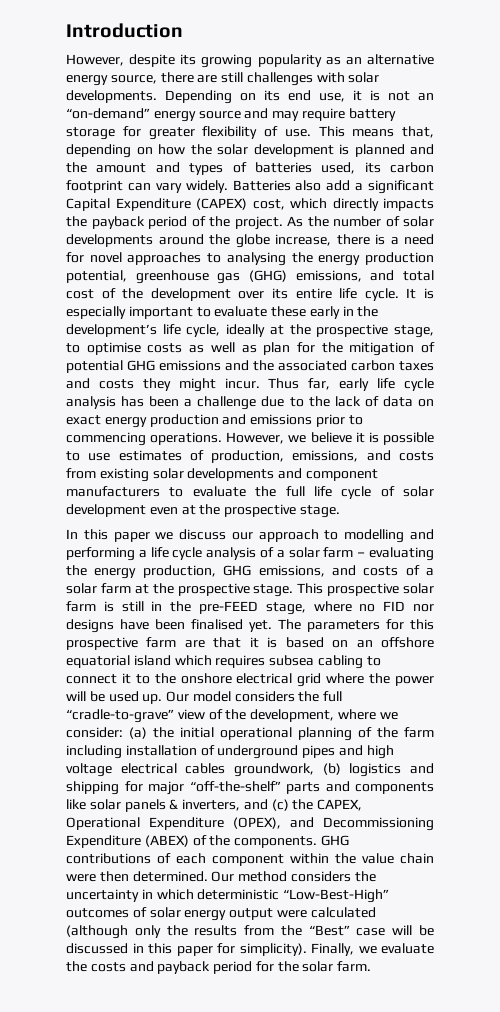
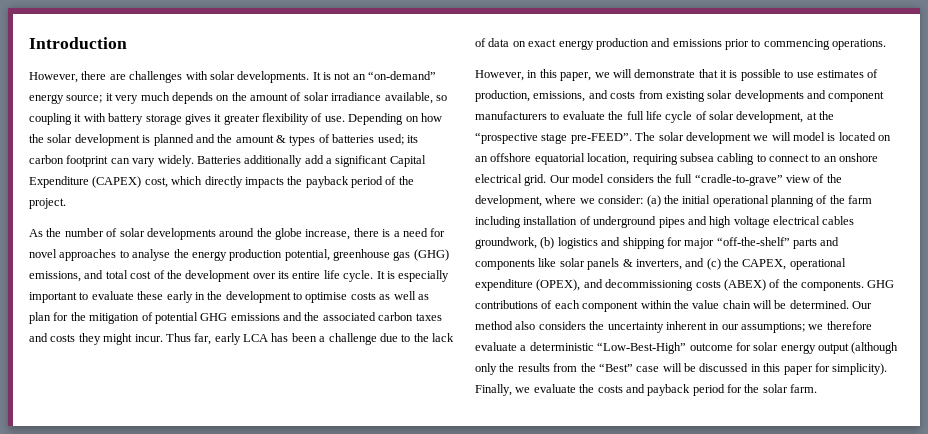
- However, despite its growing popularity as an alternative energy source, there are still challenges with solar developments.
+ However, there are challenges with solar developments.
- Depending on its end use, it is not an “on-demand” energy source and may require battery storage for greater flexibility of use. This means that, depending on how the solar development is planned and the amount and types of batteries used, its carbon footprint can vary widely.
+ It is not an “on-demand” energy source; it very much depends on the amount of solar irradiance available, so coupling it with battery storage gives it greater flexibility of use. Depending on how the solar development is planned and the amount & types of batteries used; its carbon footprint can vary widely.
- Batteries also add a significant Capital Expenditure (CAPEX) cost, which directly impacts the payback period of the project. As the number of solar developments around the globe increase, there is a need for novel approaches to analysing the energy production potential, greenhouse gas (GHG) emissions, and total cost of the development over its entire life cycle.
+ Batteries additionally add a significant Capital Expenditure (CAPEX) cost, which directly impacts the payback period of the project.
+ As the number of solar developments around the globe increase, there is a need for novel approaches to analyse the energy production potential, greenhouse gas (GHG) emissions, and total cost of the development over its entire life cycle.
- It is especially important to evaluate these early in the development’s life cycle, ideally at the prospective stage, to optimise costs as well as plan for the mitigation of potential GHG emissions and the associated carbon taxes and costs they might incur.
+ It is especially important to evaluate these early in the development to optimise costs as well as plan for the mitigation of potential GHG emissions and the associated carbon taxes and costs they might incur.
- Thus far, early life cycle analysis has been a challenge due to the lack of data on exact energy production and emissions prior to commencing operations. However, we believe it is possible to use estimates of production, emissions, and costs from existing solar developments and component manufacturers to evaluate the full life cycle of solar development even at the prospective stage.
- In this paper we discuss our approach to modelling and performing a life cycle analysis of a solar farm – evaluating the energy production, GHG emissions, and costs of a solar farm at the prospective stage. This prospective solar farm is still in the pre-FEED stage, where no FID nor designs have been finalised yet. The parameters for this prospective farm are that it is based on an offshore equatorial island which requires subsea cabling to connect it to the onshore electrical grid where the power will be used up.
+ Thus far, early LCA has been a challenge due to the lack of data on exact energy production and emissions prior to commencing operations.
+ However, in this paper, we will demonstrate that it is possible to use estimates of production, emissions, and costs from existing solar developments and component manufacturers to evaluate the full life cycle of solar development, at the “prospective stage pre-FEED”. The solar development we will model is located on an offshore equatorial location, requiring subsea cabling to connect to an onshore electrical grid.
- Our model considers the full “cradle-to-grave” view of the development, where we consider: (a) the initial operational planning of the farm including installation of underground pipes and high voltage electrical cables groundwork, (b) logistics and shipping for major “off-the-shelf” parts and components like solar panels & inverters, and (c) the CAPEX, Operational Expenditure (OPEX), and Decommissioning Expenditure (ABEX) of the components.
+ Our model considers the full “cradle-to-grave” view of the development, where we consider: (a) the initial operational planning of the farm including installation of underground pipes and high voltage electrical cables groundwork, (b) logistics and shipping for major “off-the-shelf” parts and components like solar panels & inverters, and (c) the CAPEX, operational expenditure (OPEX), and decommissioning costs (ABEX) of the components.
- GHG contributions of each component within the value chain were then determined.
+ GHG contributions of each component within the value chain will be determined.
- Our method considers the uncertainty in which deterministic “Low-Best-High” outcomes of solar energy output were calculated (although only the results from the “Best” case will be discussed in this paper for simplicity).
+ Our method also considers the uncertainty inherent in our assumptions; we therefore evaluate a deterministic “Low-Best-High” outcome for solar energy output (although only the results from the “Best” case will be discussed in this paper for simplicity).

